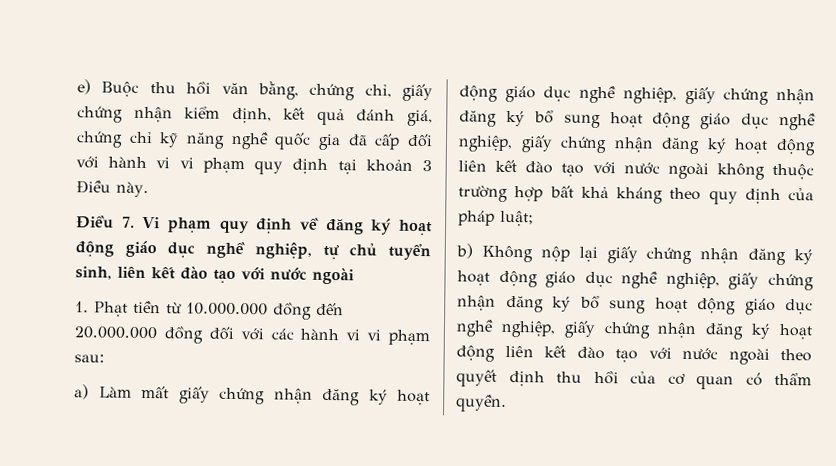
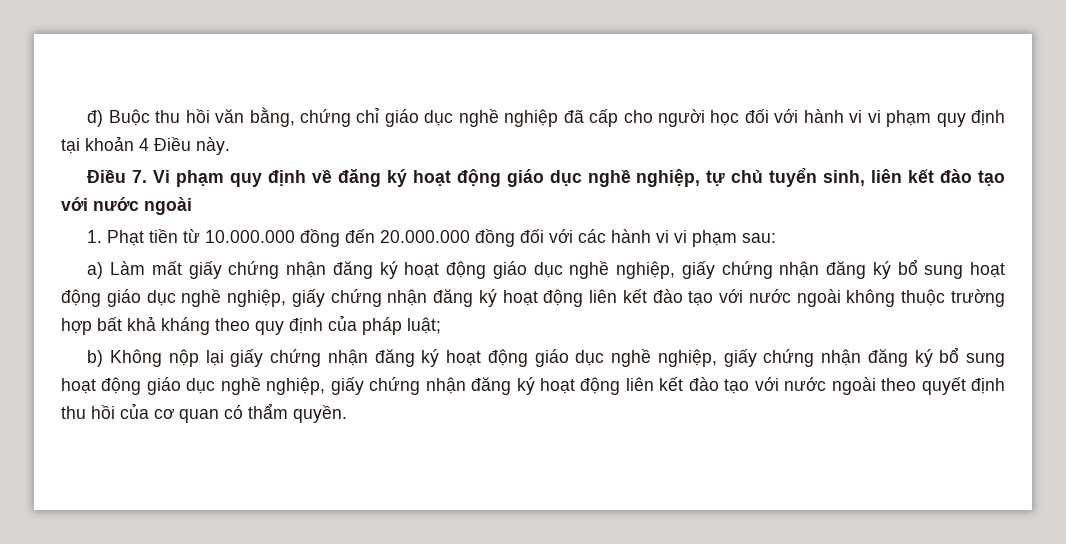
- e) Buộc thu hồi văn bằng, chứng chỉ, giấy chứng nhận kiểm định, kết quả đánh giá, chứng chỉ kỹ năng nghề quốc gia đã cấp đối với hành vi vi phạm quy định tại khoản 3 Điều này.
+ đ) Buộc thu hồi văn bằng, chứng chỉ giáo dục nghề nghiệp đã cấp cho người học đối với hành vi vi phạm quy định tại khoản 4 Điều này.

